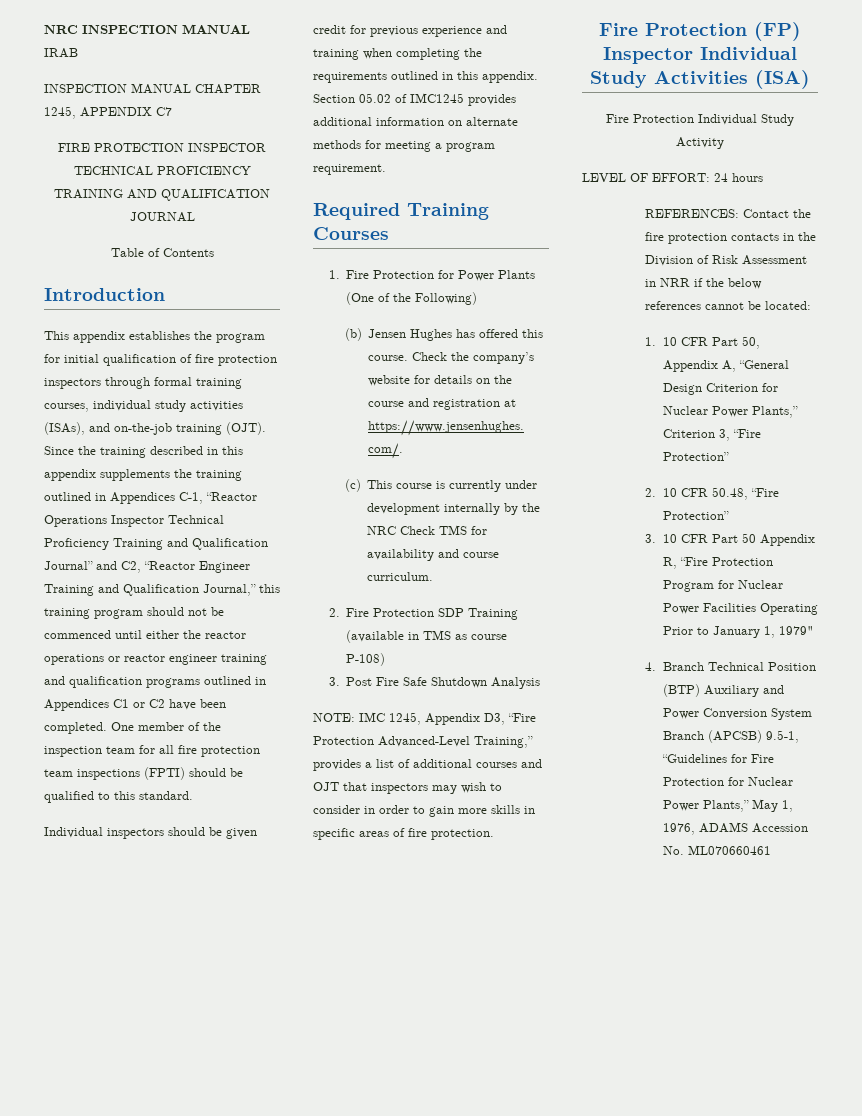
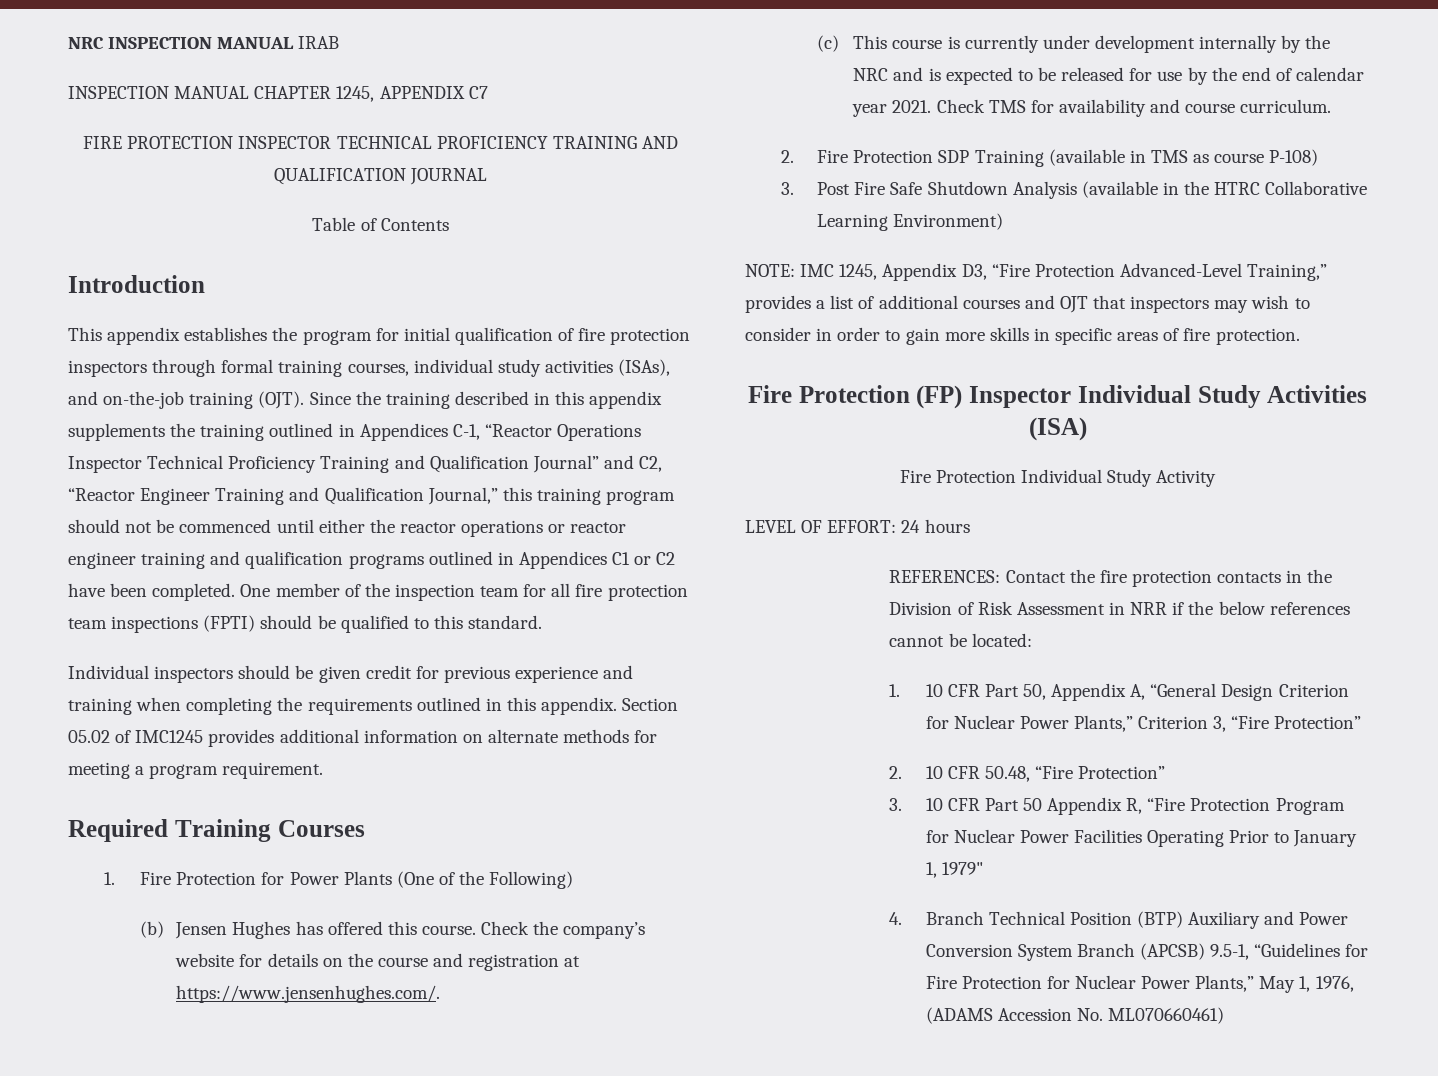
- (c) This course is currently under development internally by the NRC Check TMS for availability and course curriculum.
+ (c) This course is currently under development internally by the NRC and is expected to be released for use by the end of calendar year 2021. Check TMS for availability and course curriculum.
- 3. Post Fire Safe Shutdown Analysis
+ 3. Post Fire Safe Shutdown Analysis (available in the HTRC Collaborative Learning Environment)
- 4. Branch Technical Position (BTP) Auxiliary and Power Conversion System Branch (APCSB) 9.5-1, “Guidelines for Fire Protection for Nuclear Power Plants,” May 1, 1976, ADAMS Accession No. ML070660461
+ 4. Branch Technical Position (BTP) Auxiliary and Power Conversion System Branch (APCSB) 9.5-1, “Guidelines for Fire Protection for Nuclear Power Plants,” May 1, 1976, (ADAMS Accession No. ML070660461)

